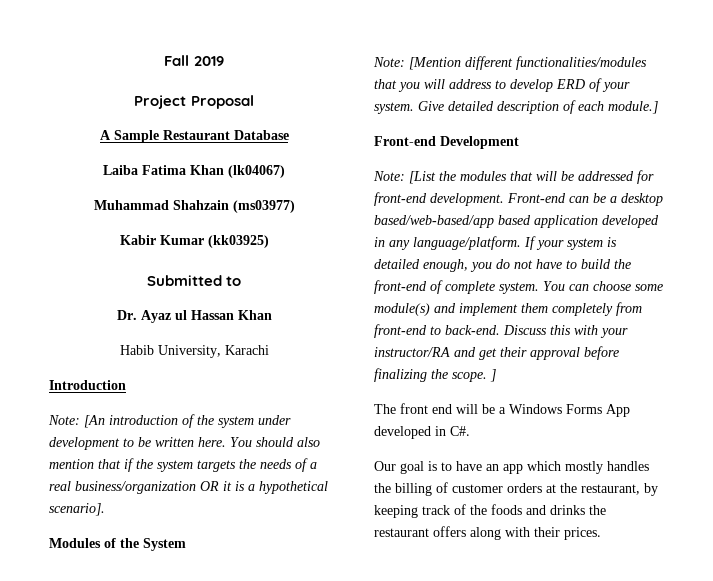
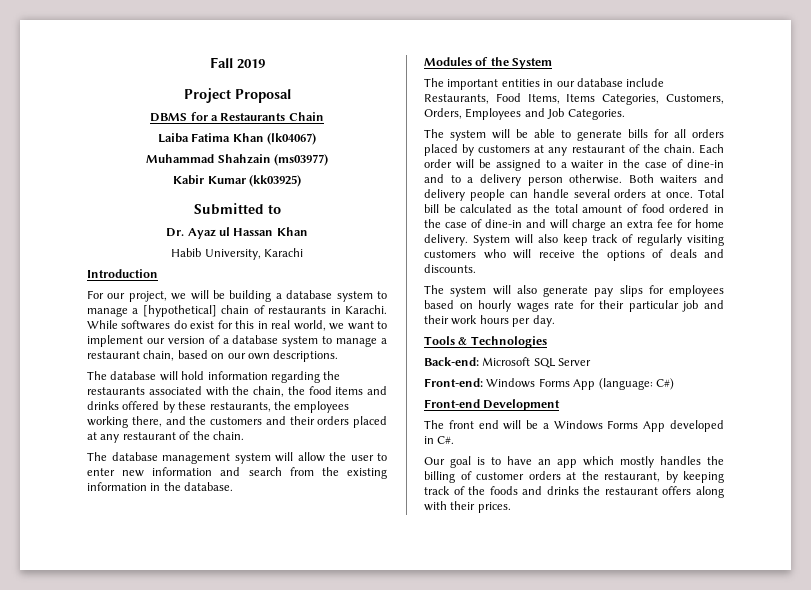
- A Sample Restaurant Database
+ DBMS for a Restaurants Chain
- Note: [An introduction of the system under development to be written here. You should also mention that if the system targets the needs of a real business/organization OR it is a hypothetical scenario].
+ For our project, we will be building a database system to manage a [hypothetical] chain of restaurants in Karachi. While softwares do exist for this in real world, we want to implement our version of a database system to manage a restaurant chain, based on our own descriptions.
+ The database will hold information regarding the restaurants associated with the chain, the food items and drinks offered by these restaurants, the employees working there, and the customers and their orders placed at any restaurant of the chain.
+ The database management system will allow the user to enter new information and search from the existing information in the database.
  Modules of the System
- Note: [Mention different functionalities/modules that you will address to develop ERD of your system. Give detailed description of each module.]
+ The important entities in our database include Restaurants, Food Items, Items Categories, Customers, Orders, Employees and Job Categories.
+ The system will be able to generate bills for all orders placed by customers at any restaurant of the chain. Each order will be assigned to a waiter in the case of dine-in and to a delivery person otherwise. Both waiters and delivery people can handle several orders at once. Total bill be calculated as the total amount of food ordered in the case of dine-in and will charge an extra fee for home delivery. System will also keep track of regularly visiting customers who will receive the options of deals and discounts.
+ The system will also generate pay slips for employees based on hourly wages rate for their particular job and their work hours per day.
+ Tools & Technologies
+ Back-end: Microsoft SQL Server
+ Front-end: Windows Forms App (language: C#)
  Front-end Development
- Note: [List the modules that will be addressed for front-end development. Front-end can be a desktop based/web-based/app based application developed in any language/platform. If your system is detailed enough, you do not have to build the front-end of complete system. You can choose some module(s) and implement them completely from front-end to back-end. Discuss this with your instructor/RA and get their approval before finalizing the scope. ]

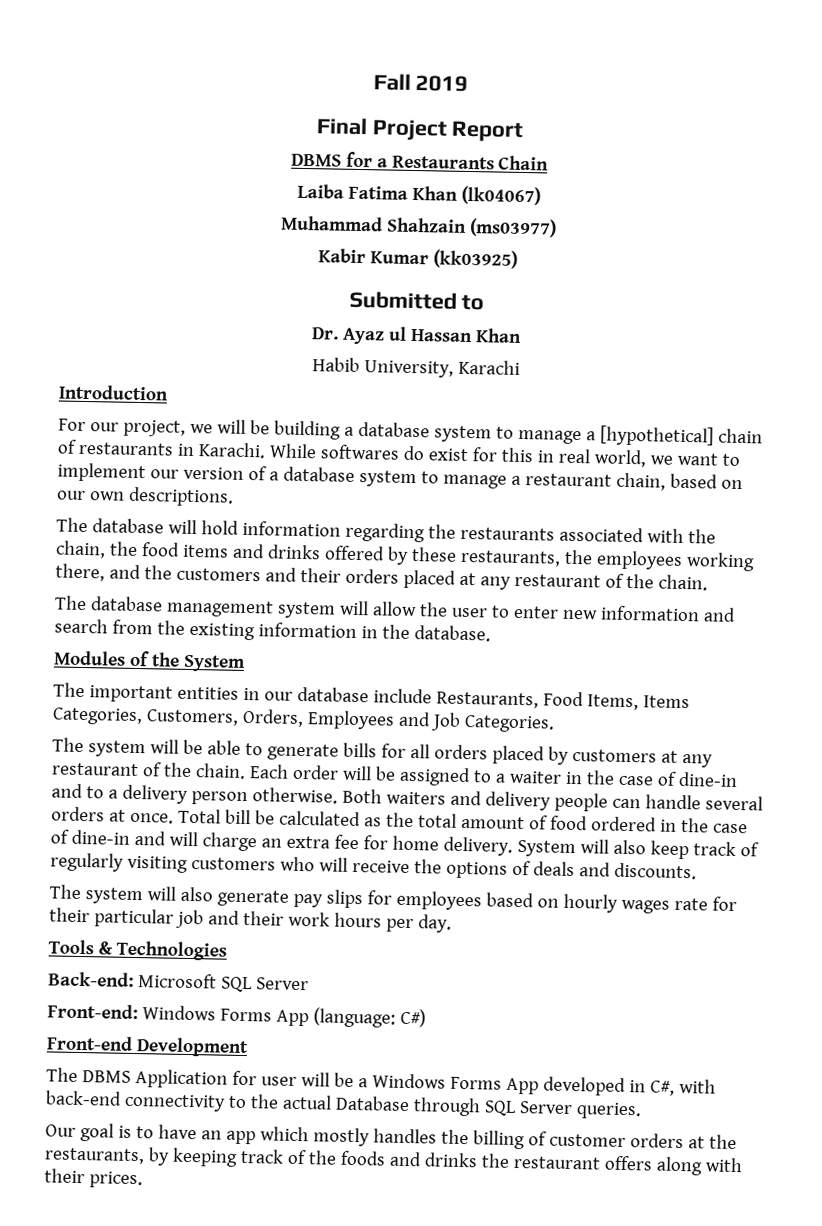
- Project Proposal
+ Final Project Report
- The front end will be a Windows Forms App developed in C#.
+ The DBMS Application for user will be a Windows Forms App developed in C#, with back-end connectivity to the actual Database through SQL Server queries.
- Our goal is to have an app which mostly handles the billing of customer orders at the restaurant, by keeping track of the foods and drinks the restaurant offers along with their prices.
+ Our goal is to have an app which mostly handles the billing of customer orders at the restaurants, by keeping track of the foods and drinks the restaurant offers along with their prices.

